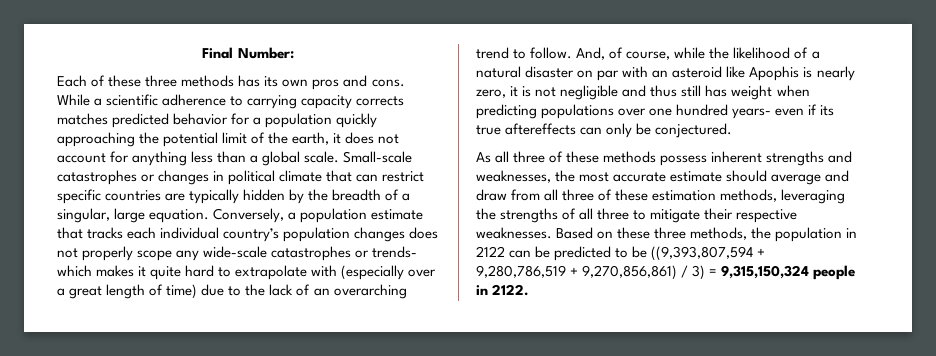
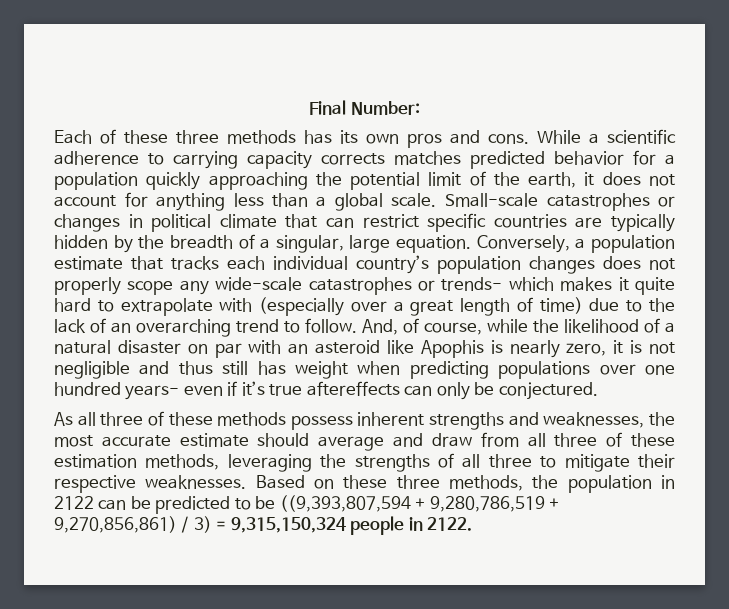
- And, of course, while the likelihood of a natural disaster on par with an asteroid like Apophis is nearly zero, it is not negligible and thus still has weight when predicting populations over one hundred years- even if its true aftereffects can only be conjectured.
+ And, of course, while the likelihood of a natural disaster on par with an asteroid like Apophis is nearly zero, it is not negligible and thus still has weight when predicting populations over one hundred years- even if it’s true aftereffects can only be conjectured.

